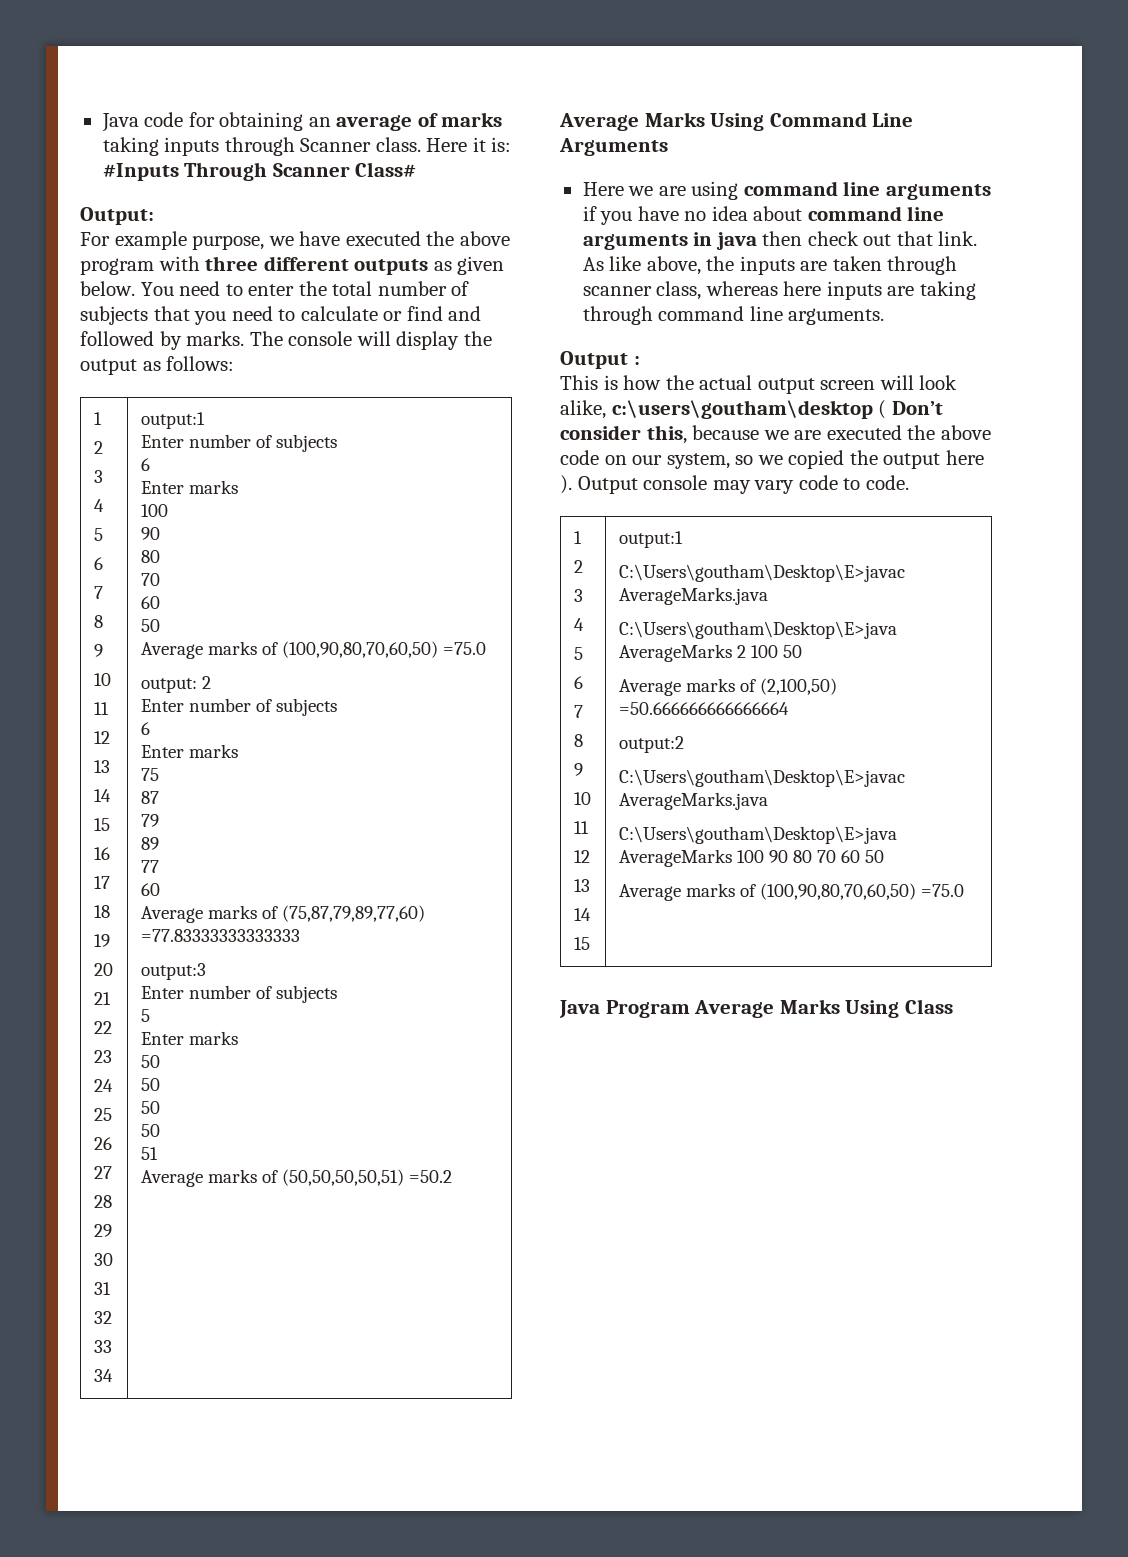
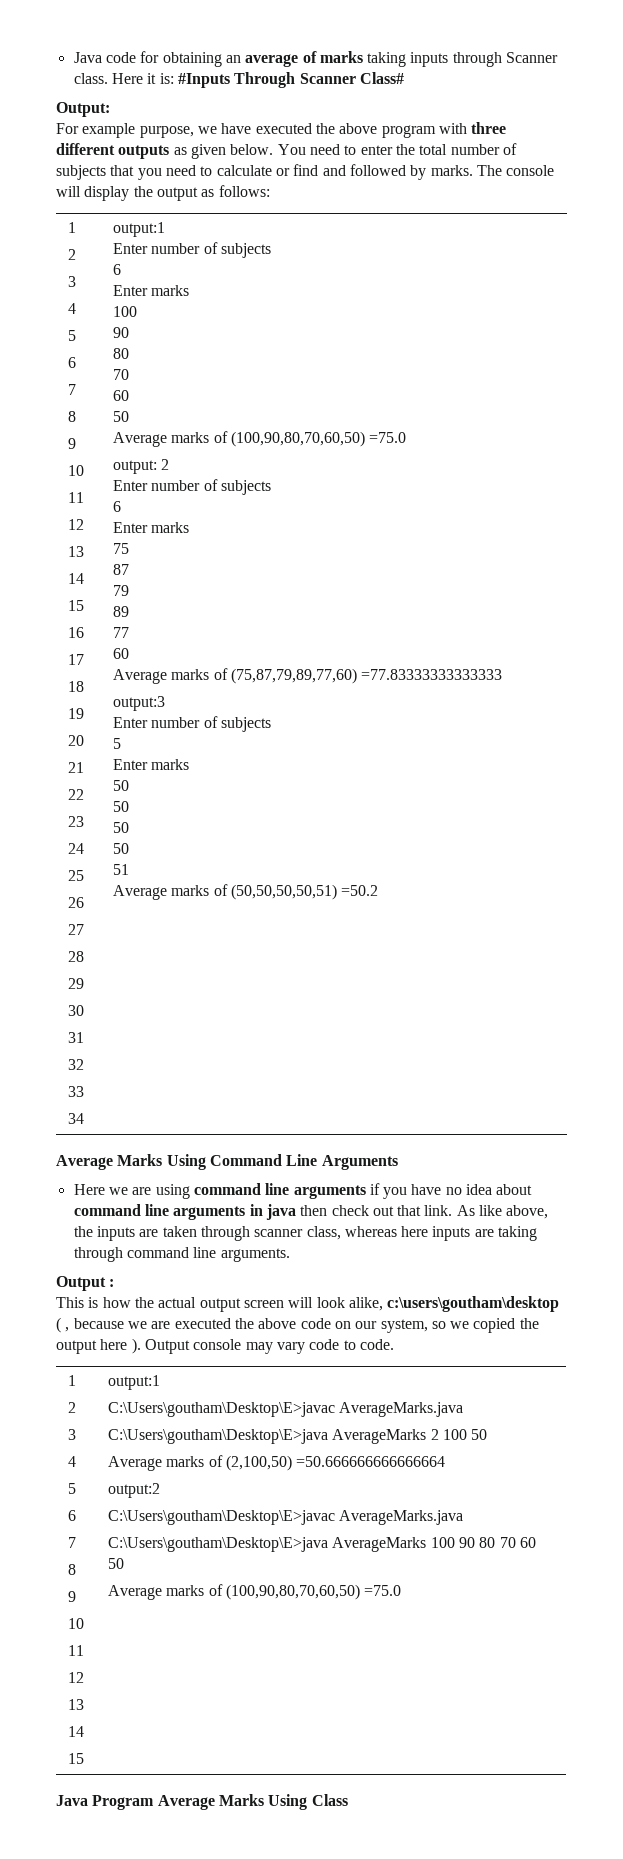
- This is how the actual output screen will look alike, c:\users\goutham\desktop ( Don’t consider this, because we are executed the above code on our system, so we copied the output here ).
+ This is how the actual output screen will look alike, c:\users\goutham\desktop ( , because we are executed the above code on our system, so we copied the output here ).

